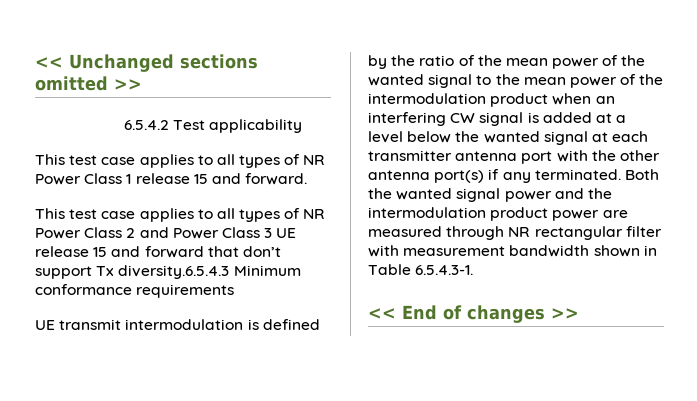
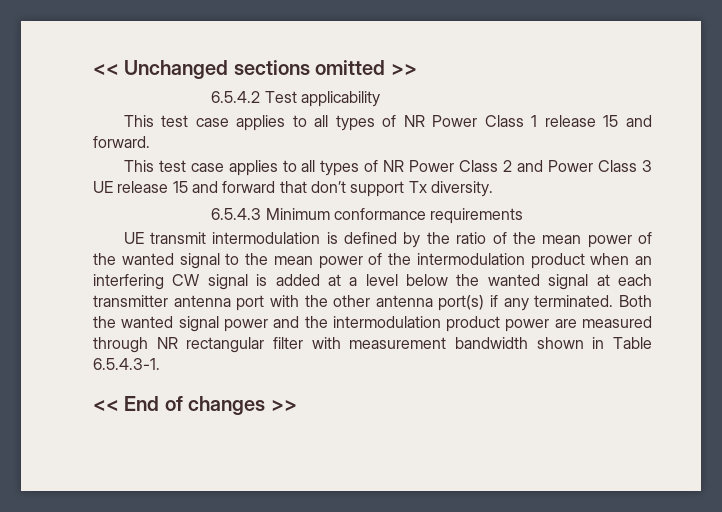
- This test case applies to all types of NR Power Class 2 and Power Class 3 UE release 15 and forward that don’t support Tx diversity.6.5.4.3 Minimum conformance requirements
+ This test case applies to all types of NR Power Class 2 and Power Class 3 UE release 15 and forward that don’t support Tx diversity.
+ 6.5.4.3 Minimum conformance requirements

